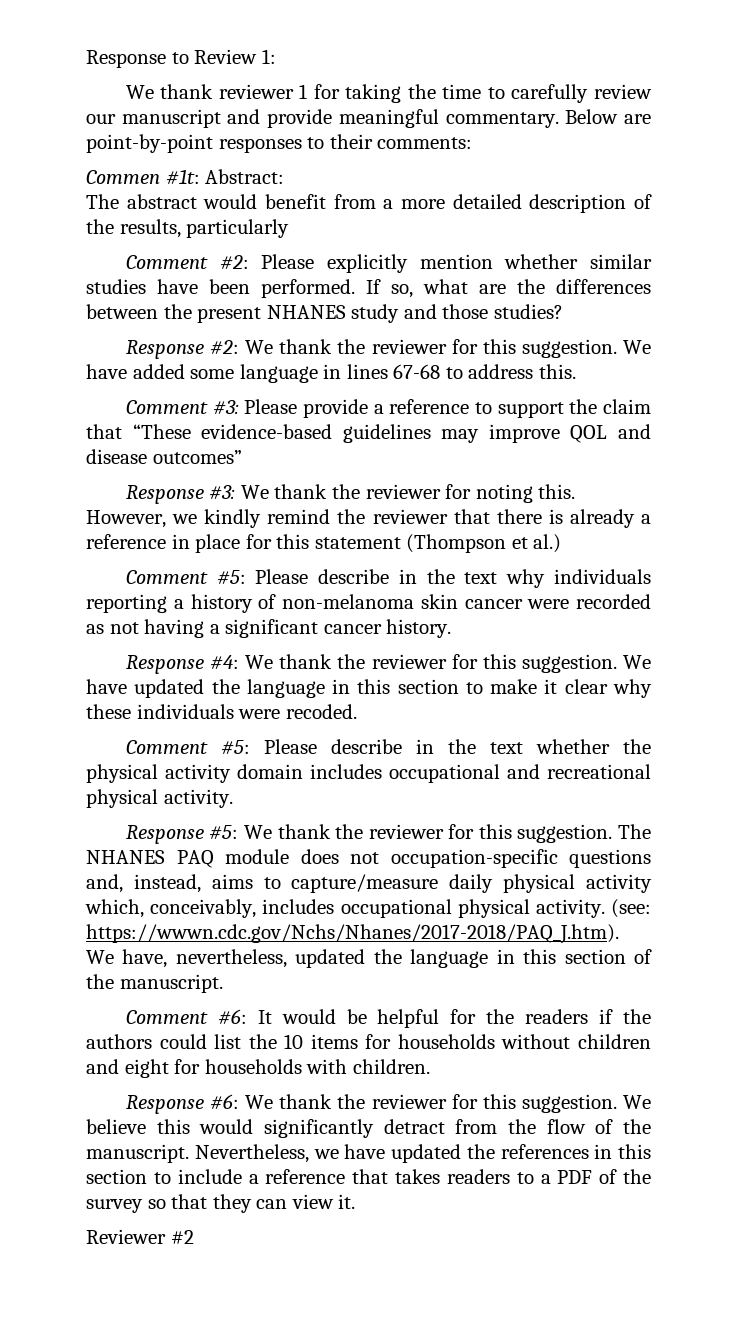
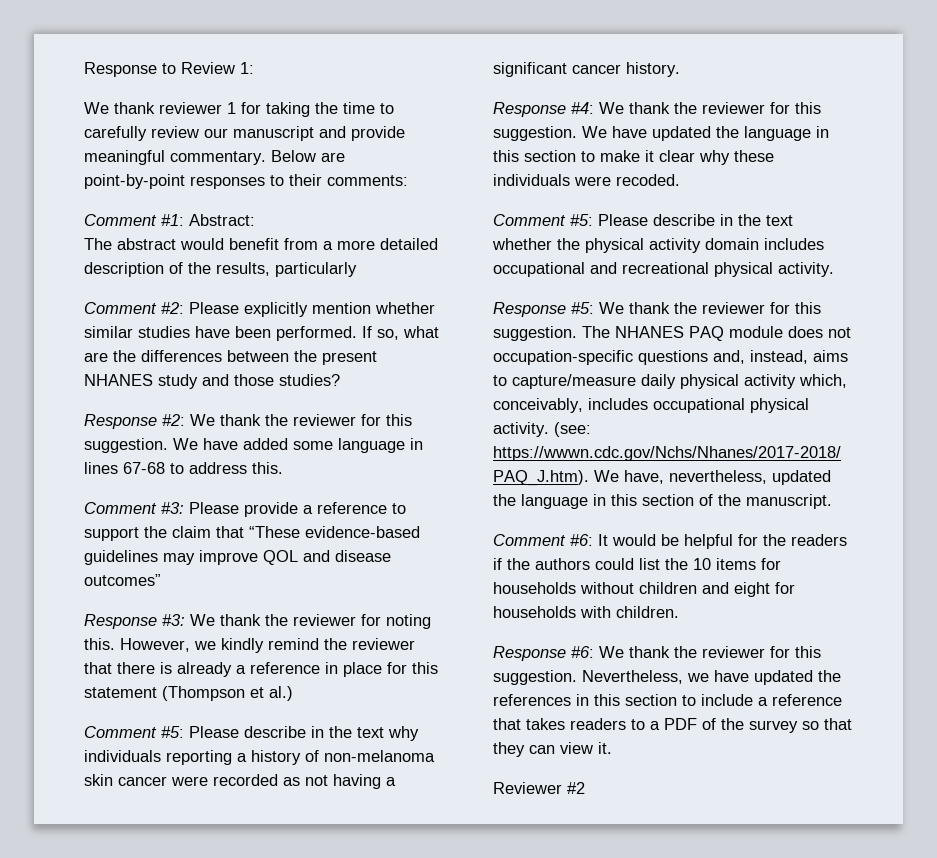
- Commen #1t: Abstract:
+ Comment #1: Abstract:
- We believe this would significantly detract from the flow of the manuscript.

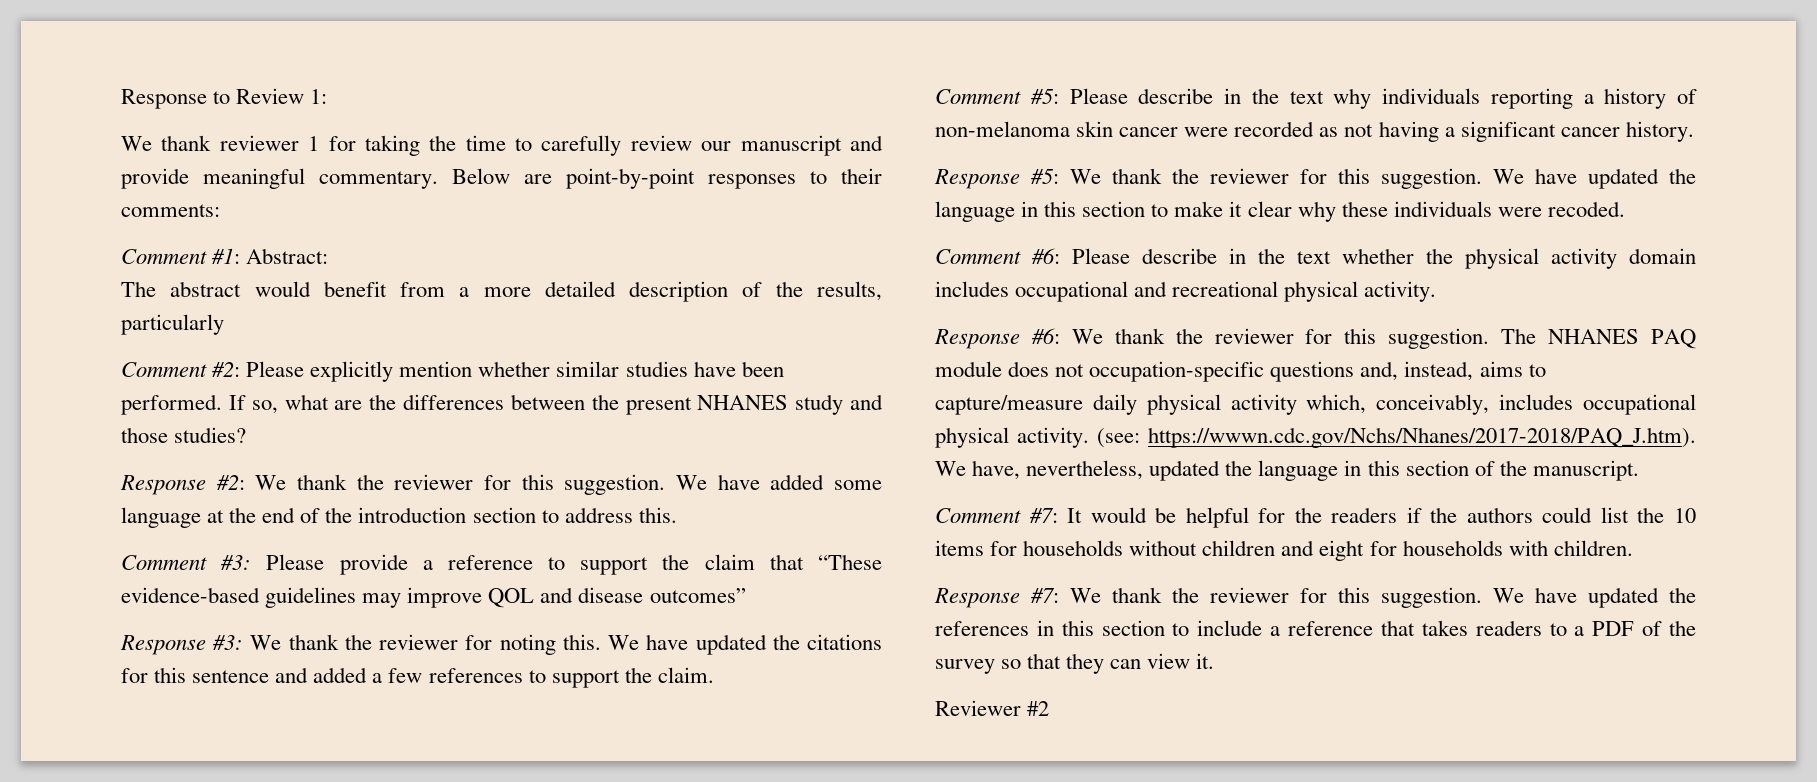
- We have added some language in lines 67-68 to address this.
+ We have added some language at the end of the introduction section to address this.
- However, we kindly remind the reviewer that there is already a reference in place for this statement (Thompson et al.)
+ We have updated the citations for this sentence and added a few references to support the claim.
- Response #4: We thank the reviewer for this suggestion.
+ Response #5: We thank the reviewer for this suggestion.
- Comment #5: Please describe in the text whether the physical activity domain includes occupational and recreational physical activity.
+ Comment #6: Please describe in the text whether the physical activity domain includes occupational and recreational physical activity.
- Response #5: We thank the reviewer for this suggestion.
+ Response #6: We thank the reviewer for this suggestion.
- Comment #6: It would be helpful for the readers if the authors could list the 10 items for households without children and eight for households with children.
+ Comment #7: It would be helpful for the readers if the authors could list the 10 items for households without children and eight for households with children.
- Response #6: We thank the reviewer for this suggestion. Nevertheless, we have updated the references in this section to include a reference that takes readers to a PDF of the survey so that they can view it.
+ Response #7: We thank the reviewer for this suggestion. We have updated the references in this section to include a reference that takes readers to a PDF of the survey so that they can view it.

